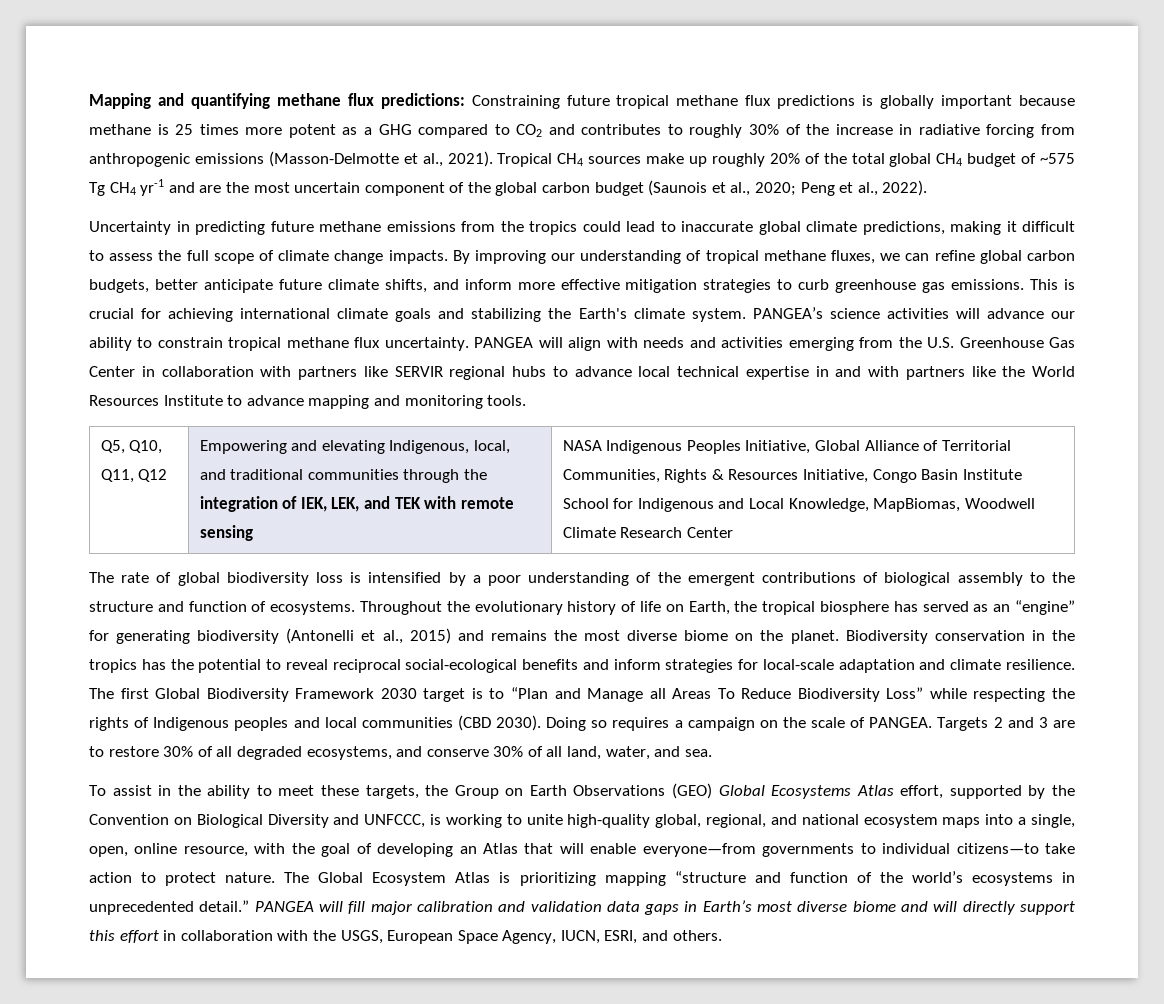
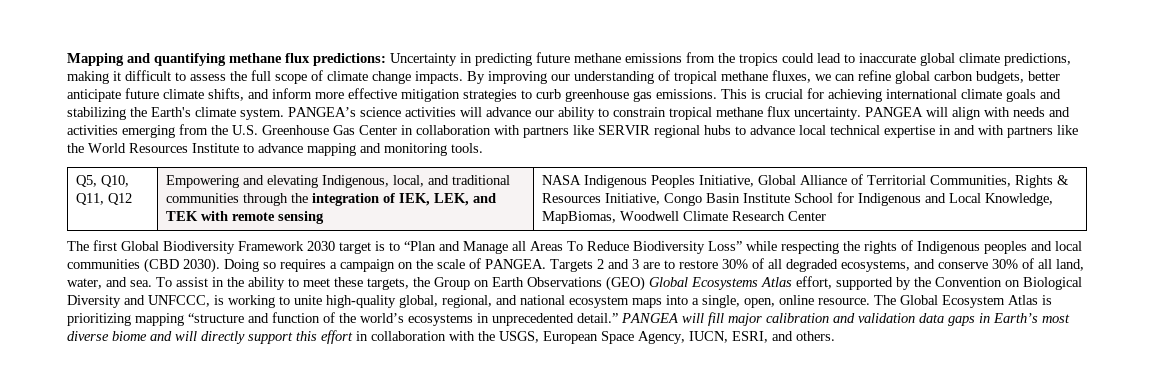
- Mapping and quantifying methane flux predictions: Constraining future tropical methane flux predictions is globally important because methane is 25 times more potent as a GHG compared to CO2 and contributes to roughly 30% of the increase in radiative forcing from anthropogenic emissions (Masson-Delmotte et al., 2021). Tropical CH4 sources make up roughly 20% of the total global CH4 budget of ~575 Tg CH4 yr-1 and are the most uncertain component of the global carbon budget (Saunois et al., 2020; Peng et al., 2022).
- Uncertainty in predicting future methane emissions from the tropics could lead to inaccurate global climate predictions, making it difficult to assess the full scope of climate change impacts.
+ Mapping and quantifying methane flux predictions: Uncertainty in predicting future methane emissions from the tropics could lead to inaccurate global climate predictions, making it difficult to assess the full scope of climate change impacts.
- The rate of global biodiversity loss is intensified by a poor understanding of the emergent contributions of biological assembly to the structure and function of ecosystems. Throughout the evolutionary history of life on Earth, the tropical biosphere has served as an “engine” for generating biodiversity (Antonelli et al., 2015) and remains the most diverse biome on the planet. Biodiversity conservation in the tropics has the potential to reveal reciprocal social-ecological benefits and inform strategies for local-scale adaptation and climate resilience. The first Global Biodiversity Framework 2030 target is to “Plan and Manage all Areas To Reduce Biodiversity Loss” while respecting the rights of Indigenous peoples and local communities (CBD 2030).
+ The first Global Biodiversity Framework 2030 target is to “Plan and Manage all Areas To Reduce Biodiversity Loss” while respecting the rights of Indigenous peoples and local communities (CBD 2030).
- Targets 2 and 3 are to restore 30% of all degraded ecosystems, and conserve 30% of all land, water, and sea.
- To assist in the ability to meet these targets, the Group on Earth Observations (GEO) Global Ecosystems Atlas effort, supported by the Convention on Biological Diversity and UNFCCC, is working to unite high-quality global, regional, and national ecosystem maps into a single, open, online resource, with the goal of developing an Atlas that will enable everyone—from governments to individual citizens—to take action to protect nature.
+ Targets 2 and 3 are to restore 30% of all degraded ecosystems, and conserve 30% of all land, water, and sea. To assist in the ability to meet these targets, the Group on Earth Observations (GEO) Global Ecosystems Atlas effort, supported by the Convention on Biological Diversity and UNFCCC, is working to unite high-quality global, regional, and national ecosystem maps into a single, open, online resource.

